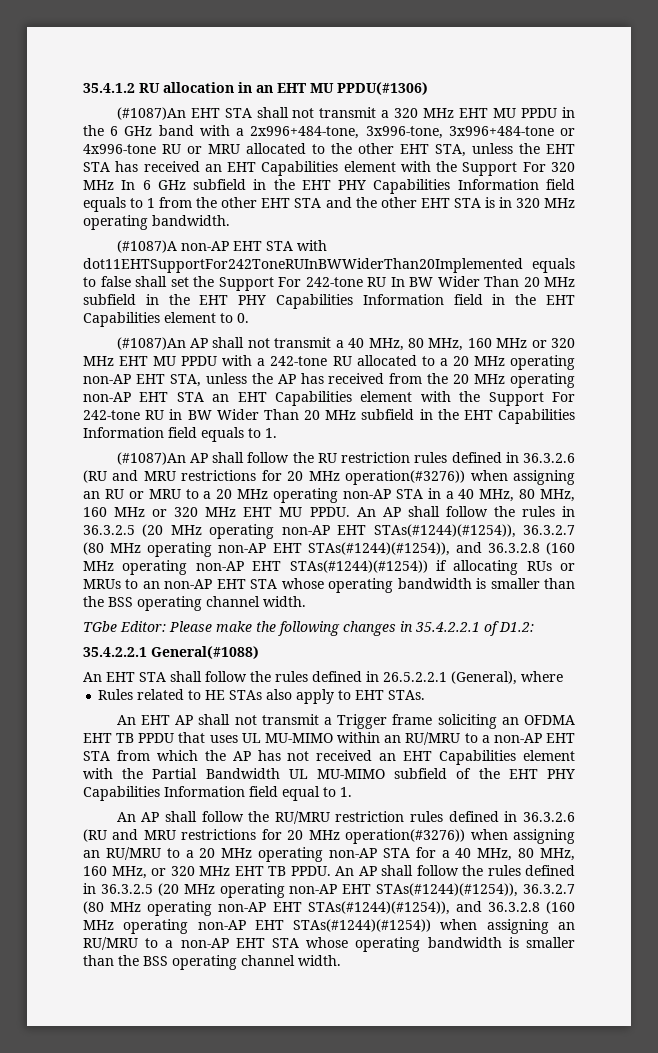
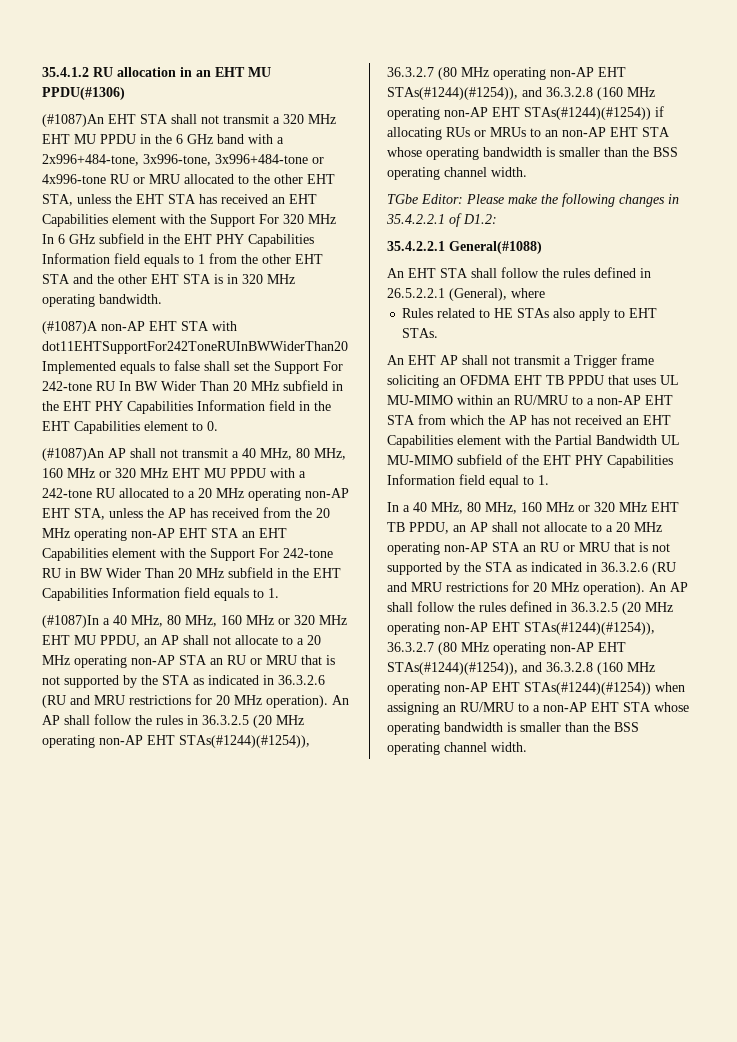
- (#1087)An AP shall follow the RU restriction rules defined in 36.3.2.6 (RU and MRU restrictions for 20 MHz operation(#3276)) when assigning an RU or MRU to a 20 MHz operating non-AP STA in a 40 MHz, 80 MHz, 160 MHz or 320 MHz EHT MU PPDU.
+ (#1087)In a 40 MHz, 80 MHz, 160 MHz or 320 MHz EHT MU PPDU, an AP shall not allocate to a 20 MHz operating non-AP STA an RU or MRU that is not supported by the STA as indicated in 36.3.2.6 (RU and MRU restrictions for 20 MHz operation).
- An AP shall follow the RU/MRU restriction rules defined in 36.3.2.6 (RU and MRU restrictions for 20 MHz operation(#3276)) when assigning an RU/MRU to a 20 MHz operating non-AP STA for a 40 MHz, 80 MHz, 160 MHz, or 320 MHz EHT TB PPDU.
+ In a 40 MHz, 80 MHz, 160 MHz or 320 MHz EHT TB PPDU, an AP shall not allocate to a 20 MHz operating non-AP STA an RU or MRU that is not supported by the STA as indicated in 36.3.2.6 (RU and MRU restrictions for 20 MHz operation).

